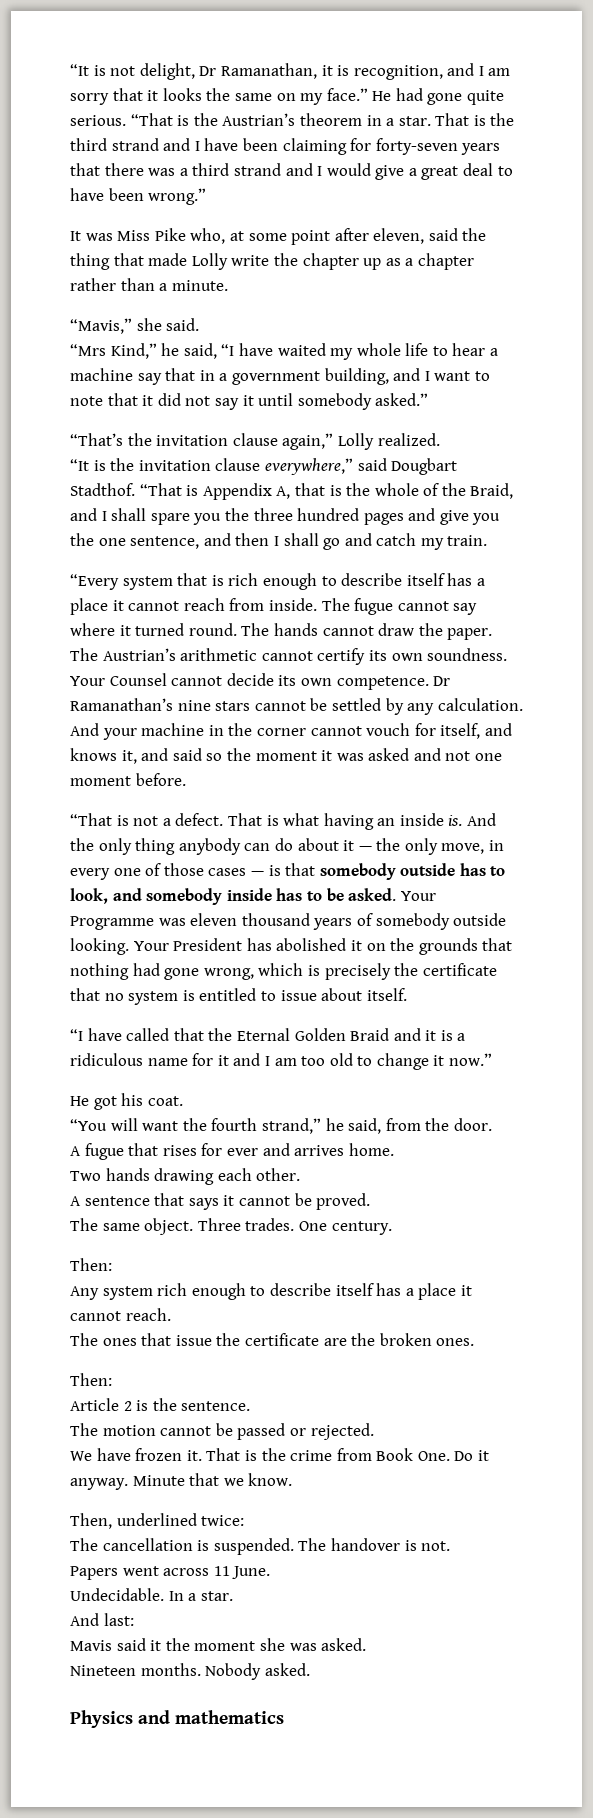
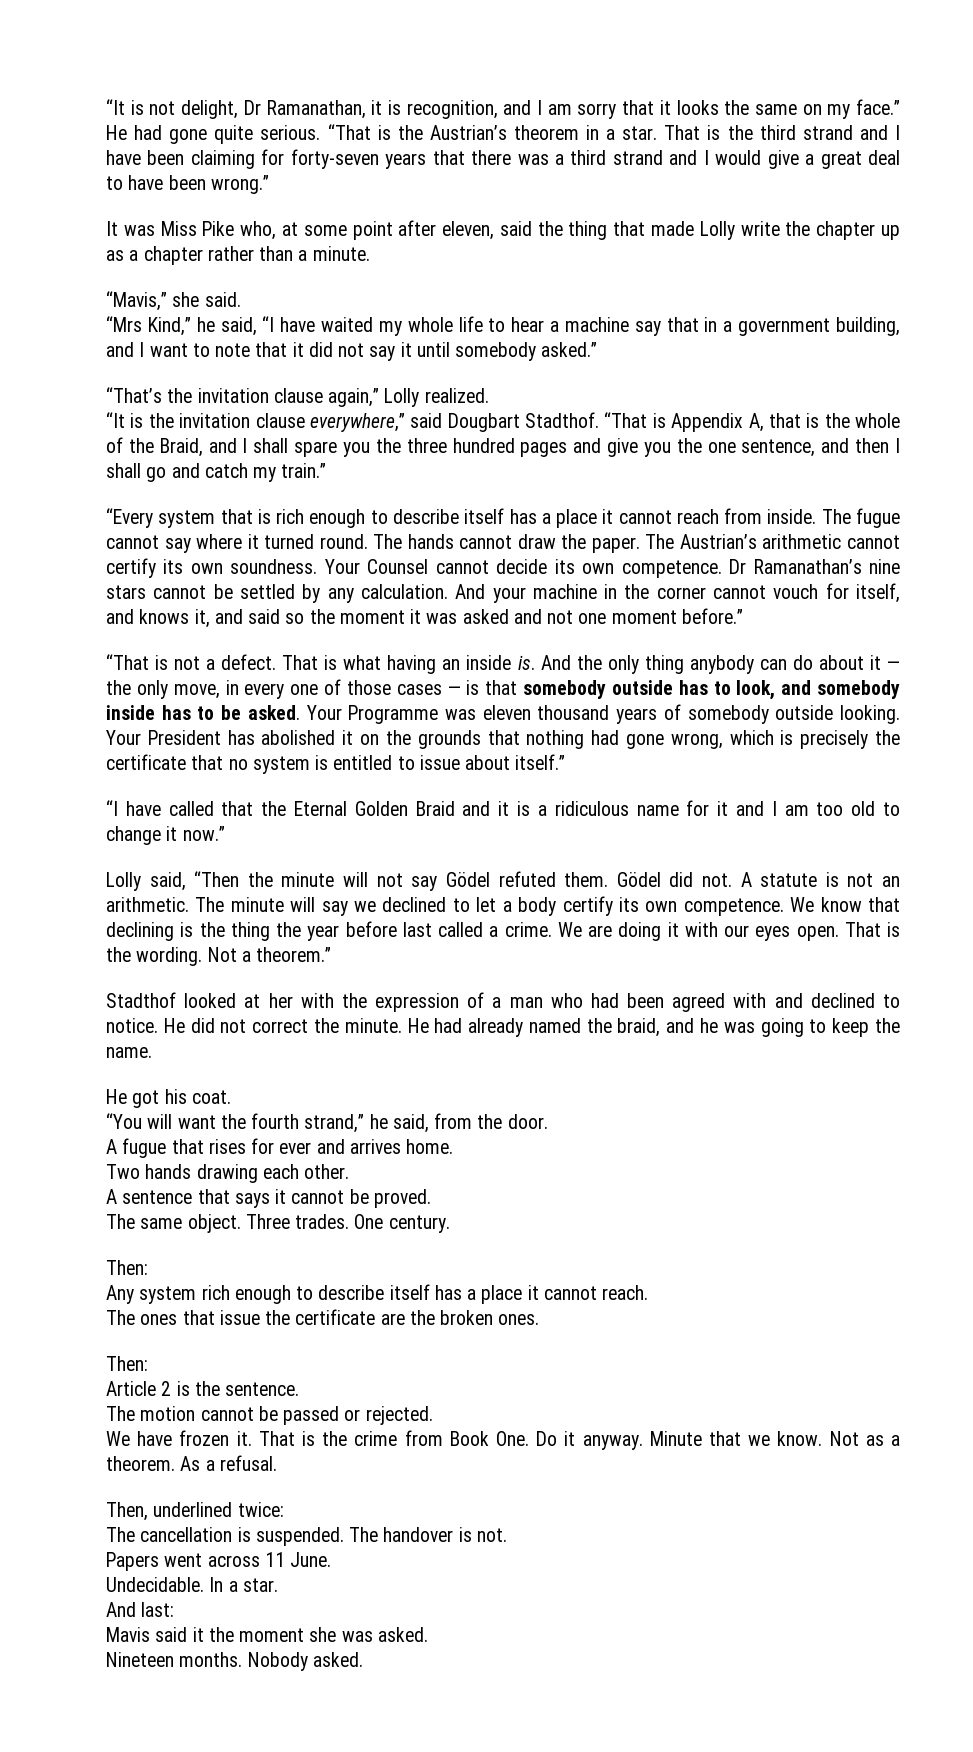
- “That is Appendix A, that is the whole of the Braid, and I shall spare you the three hundred pages and give you the one sentence, and then I shall go and catch my train.
+ “That is Appendix A, that is the whole of the Braid, and I shall spare you the three hundred pages and give you the one sentence, and then I shall go and catch my train.”
- And your machine in the corner cannot vouch for itself, and knows it, and said so the moment it was asked and not one moment before.
+ And your machine in the corner cannot vouch for itself, and knows it, and said so the moment it was asked and not one moment before.”
- Your President has abolished it on the grounds that nothing had gone wrong, which is precisely the certificate that no system is entitled to issue about itself.
+ Your President has abolished it on the grounds that nothing had gone wrong, which is precisely the certificate that no system is entitled to issue about itself.”
+ Lolly said, “Then the minute will not say Gödel refuted them. Gödel did not. A statute is not an arithmetic. The minute will say we declined to let a body certify its own competence. We know that declining is the thing the year before last called a crime. We are doing it with our eyes open. That is the wording. Not a theorem.”
+ Stadthof looked at her with the expression of a man who had been agreed with and declined to notice. He did not correct the minute. He had already named the braid, and he was going to keep the name.
+ Not as a theorem. As a refusal.
- Physics and mathematics

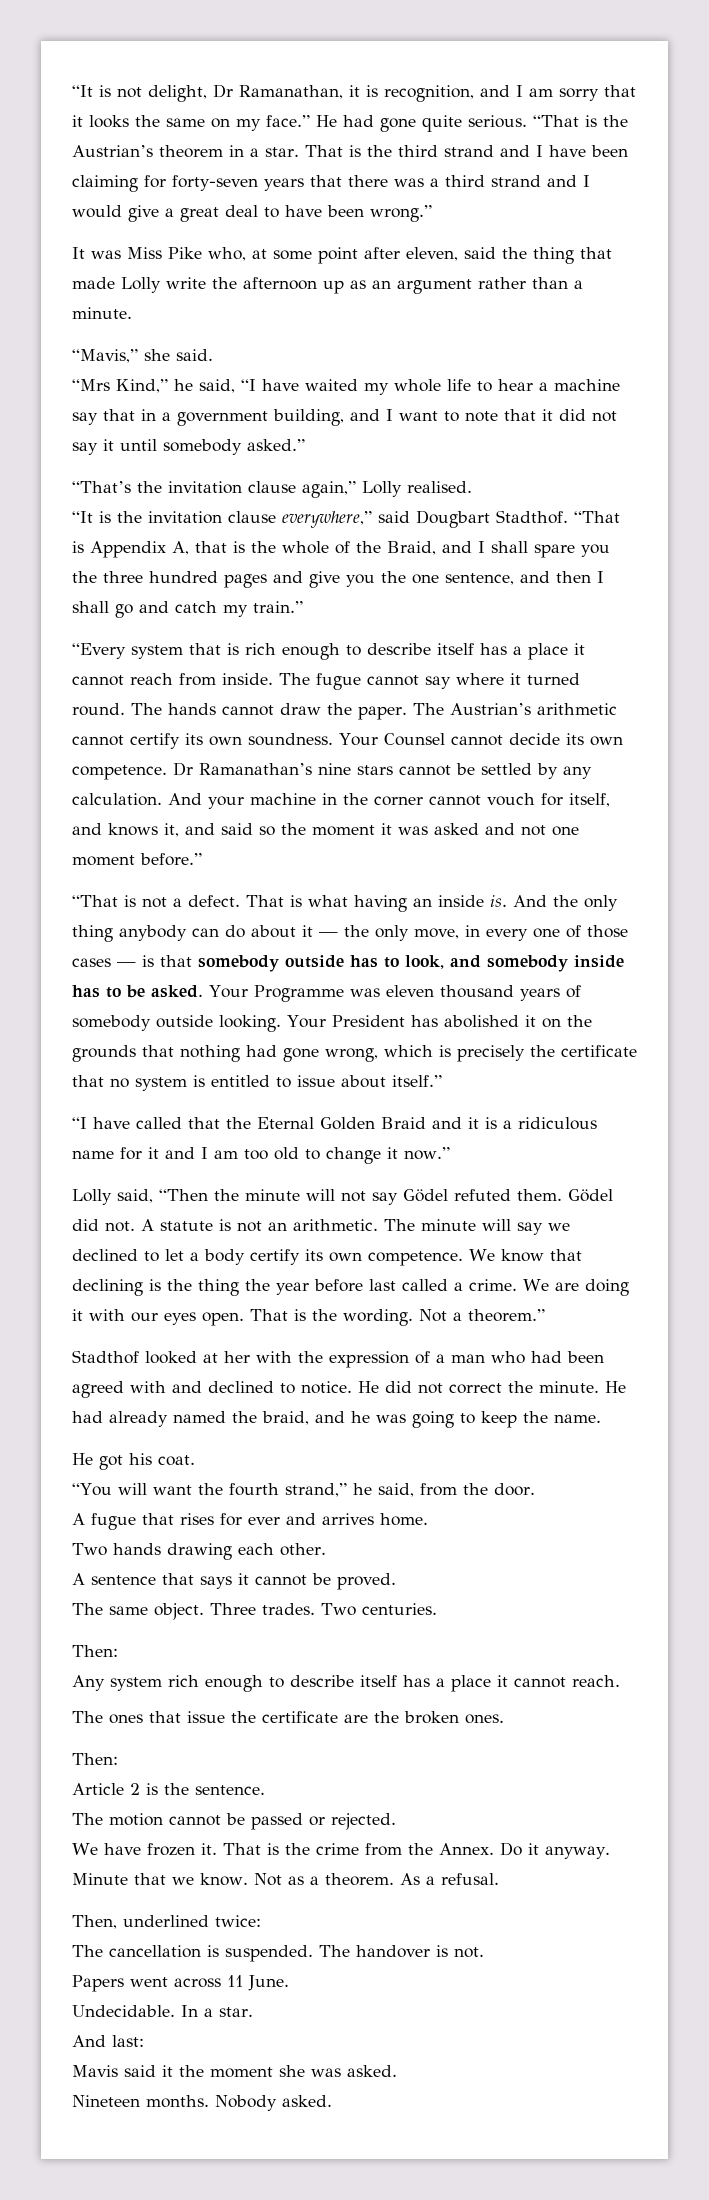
- It was Miss Pike who, at some point after eleven, said the thing that made Lolly write the chapter up as a chapter rather than a minute.
+ It was Miss Pike who, at some point after eleven, said the thing that made Lolly write the afternoon up as an argument rather than a minute.
- “That’s the invitation clause again,” Lolly realized.
+ “That’s the invitation clause again,” Lolly realised.
- One century.
+ Two centuries.
- That is the crime from Book One. Do it anyway.
+ That is the crime from the Annex. Do it anyway.

